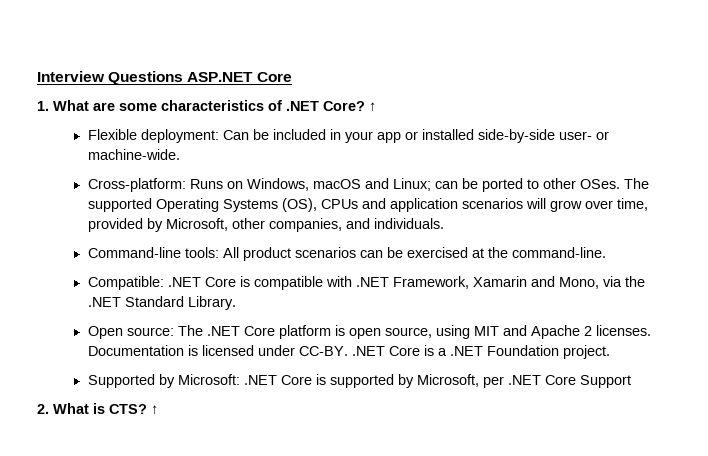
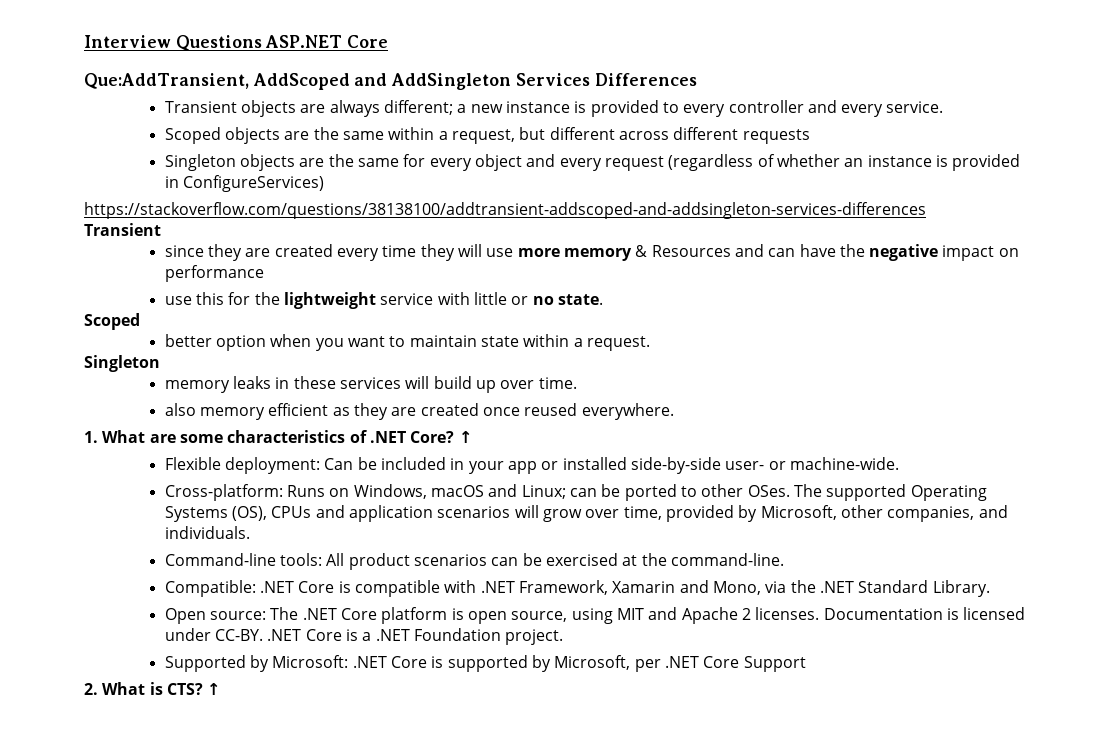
+ Que:AddTransient, AddScoped and AddSingleton Services Differences
+ Transient objects are always different; a new instance is provided to every controller and every service.
+ Scoped objects are the same within a request, but different across different requests
+ Singleton objects are the same for every object and every request (regardless of whether an instance is provided in ConfigureServices)
+ https://stackoverflow.com/questions/38138100/addtransient-addscoped-and-addsingleton-services-differences
+ Transient
+ since they are created every time they will use more memory & Resources and can have the negative impact on performance
+ use this for the lightweight service with little or no state.
+ Scoped
+ better option when you want to maintain state within a request.
+ Singleton
+ memory leaks in these services will build up over time.
+ also memory efficient as they are created once reused everywhere.

